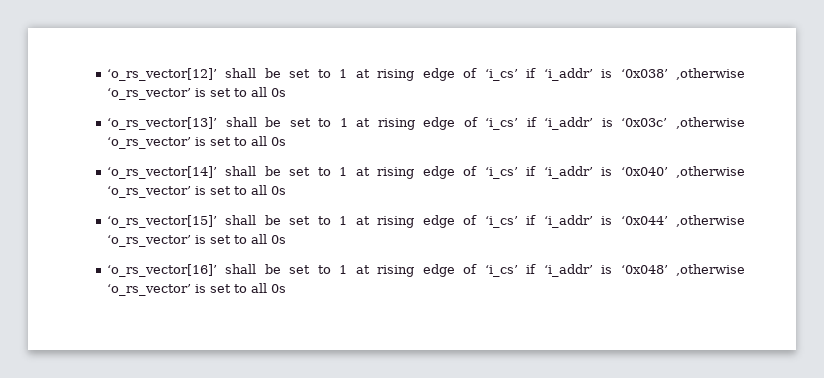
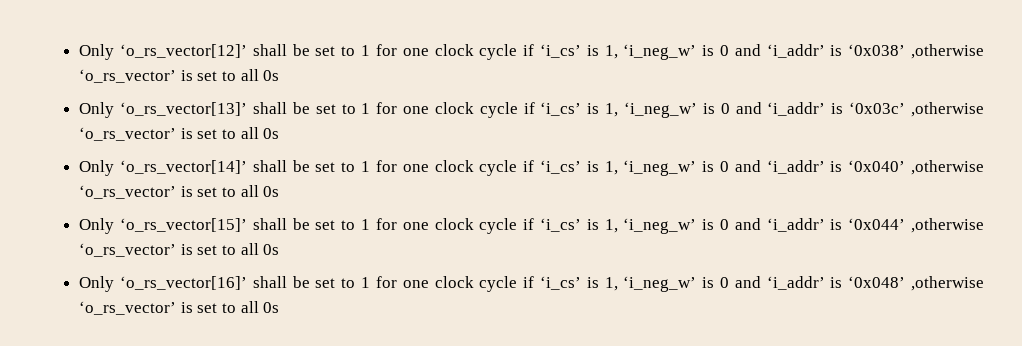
- ‘o_rs_vector[12]’ shall be set to 1 at rising edge of ‘i_cs’ if ‘i_addr’ is ‘0x038’ ,otherwise ‘o_rs_vector’ is set to all 0s
+ Only ‘o_rs_vector[12]’ shall be set to 1 for one clock cycle if ‘i_cs’ is 1, ‘i_neg_w’ is 0 and ‘i_addr’ is ‘0x038’ ,otherwise ‘o_rs_vector’ is set to all 0s
- ‘o_rs_vector[13]’ shall be set to 1 at rising edge of ‘i_cs’ if ‘i_addr’ is ‘0x03c’ ,otherwise ‘o_rs_vector’ is set to all 0s
+ Only ‘o_rs_vector[13]’ shall be set to 1 for one clock cycle if ‘i_cs’ is 1, ‘i_neg_w’ is 0 and ‘i_addr’ is ‘0x03c’ ,otherwise ‘o_rs_vector’ is set to all 0s
- ‘o_rs_vector[14]’ shall be set to 1 at rising edge of ‘i_cs’ if ‘i_addr’ is ‘0x040’ ,otherwise ‘o_rs_vector’ is set to all 0s
+ Only ‘o_rs_vector[14]’ shall be set to 1 for one clock cycle if ‘i_cs’ is 1, ‘i_neg_w’ is 0 and ‘i_addr’ is ‘0x040’ ,otherwise ‘o_rs_vector’ is set to all 0s
- ‘o_rs_vector[15]’ shall be set to 1 at rising edge of ‘i_cs’ if ‘i_addr’ is ‘0x044’ ,otherwise ‘o_rs_vector’ is set to all 0s
+ Only ‘o_rs_vector[15]’ shall be set to 1 for one clock cycle if ‘i_cs’ is 1, ‘i_neg_w’ is 0 and ‘i_addr’ is ‘0x044’ ,otherwise ‘o_rs_vector’ is set to all 0s
- ‘o_rs_vector[16]’ shall be set to 1 at rising edge of ‘i_cs’ if ‘i_addr’ is ‘0x048’ ,otherwise ‘o_rs_vector’ is set to all 0s
+ Only ‘o_rs_vector[16]’ shall be set to 1 for one clock cycle if ‘i_cs’ is 1, ‘i_neg_w’ is 0 and ‘i_addr’ is ‘0x048’ ,otherwise ‘o_rs_vector’ is set to all 0s

